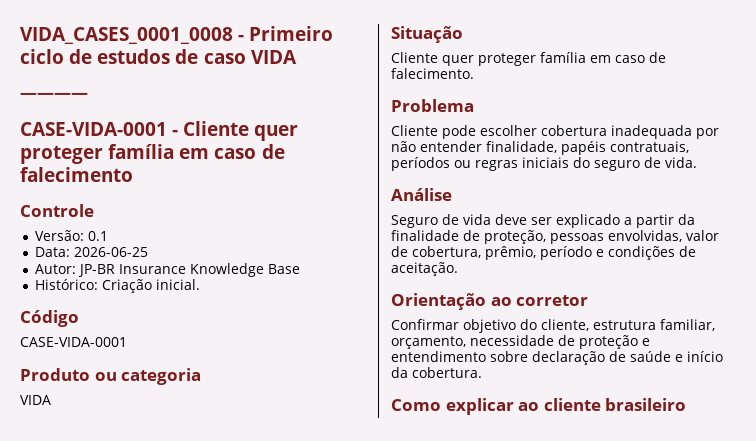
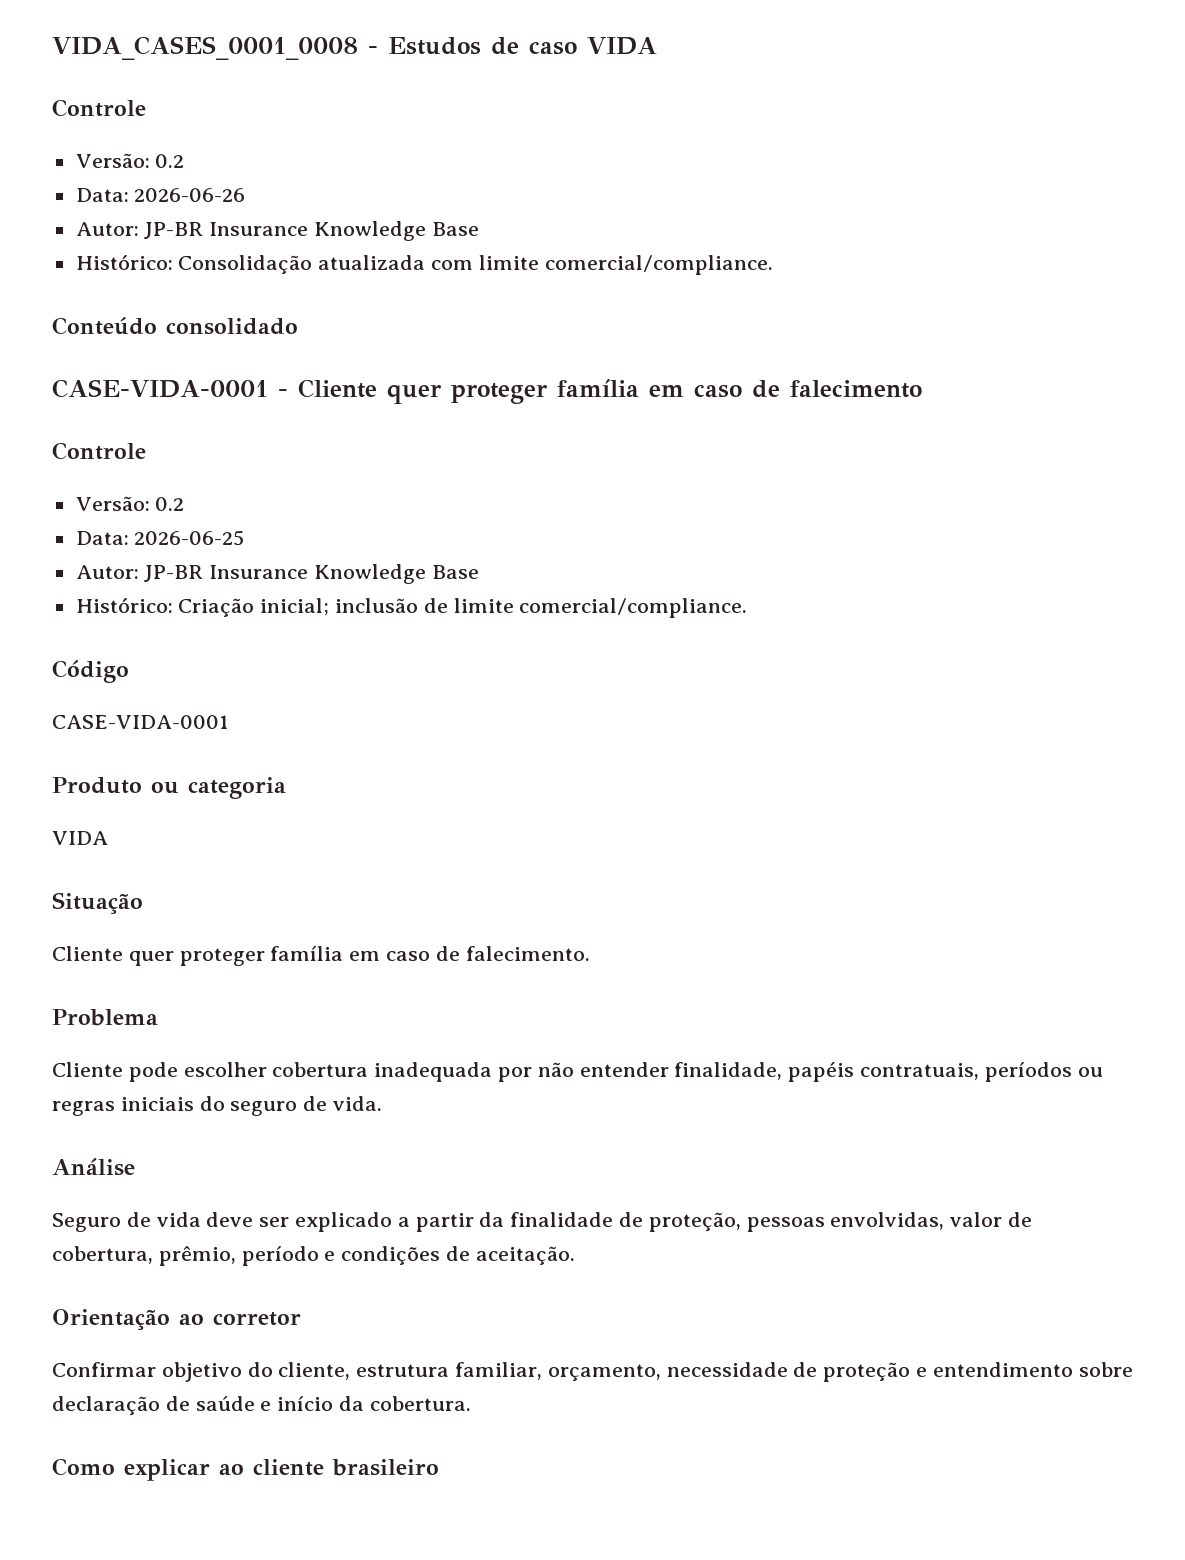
- VIDA_CASES_0001_0008 - Primeiro ciclo de estudos de caso VIDA
- ————
+ VIDA_CASES_0001_0008 - Estudos de caso VIDA
+ Controle
+ Versão: 0.2
+ Data: 2026-06-26
+ Autor: JP-BR Insurance Knowledge Base
+ Histórico: Consolidação atualizada com limite comercial/compliance.
+ Conteúdo consolidado
  CASE-VIDA-0001 - Cliente quer proteger família em caso de falecimento
  Controle
- Versão: 0.1
+ Versão: 0.2
- Histórico: Criação inicial.
+ Histórico: Criação inicial; inclusão de limite comercial/compliance.

